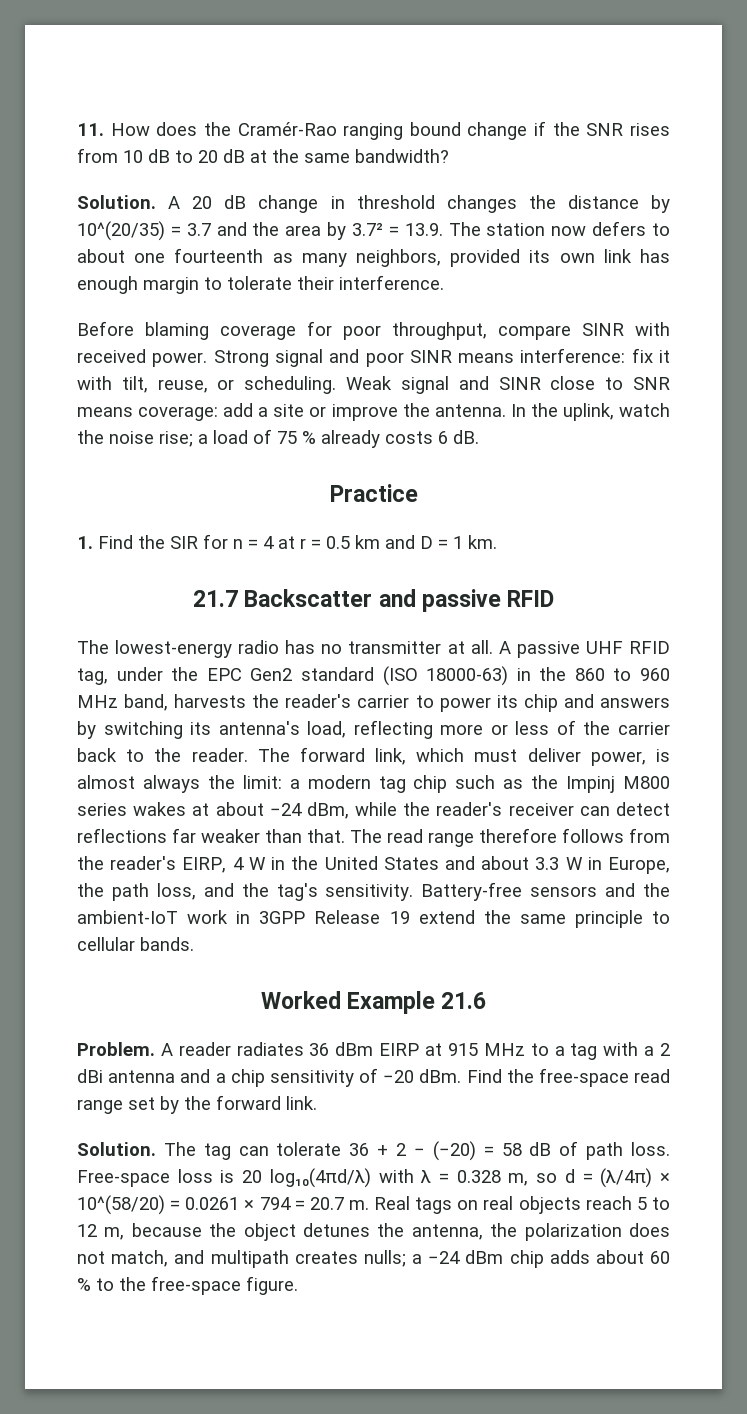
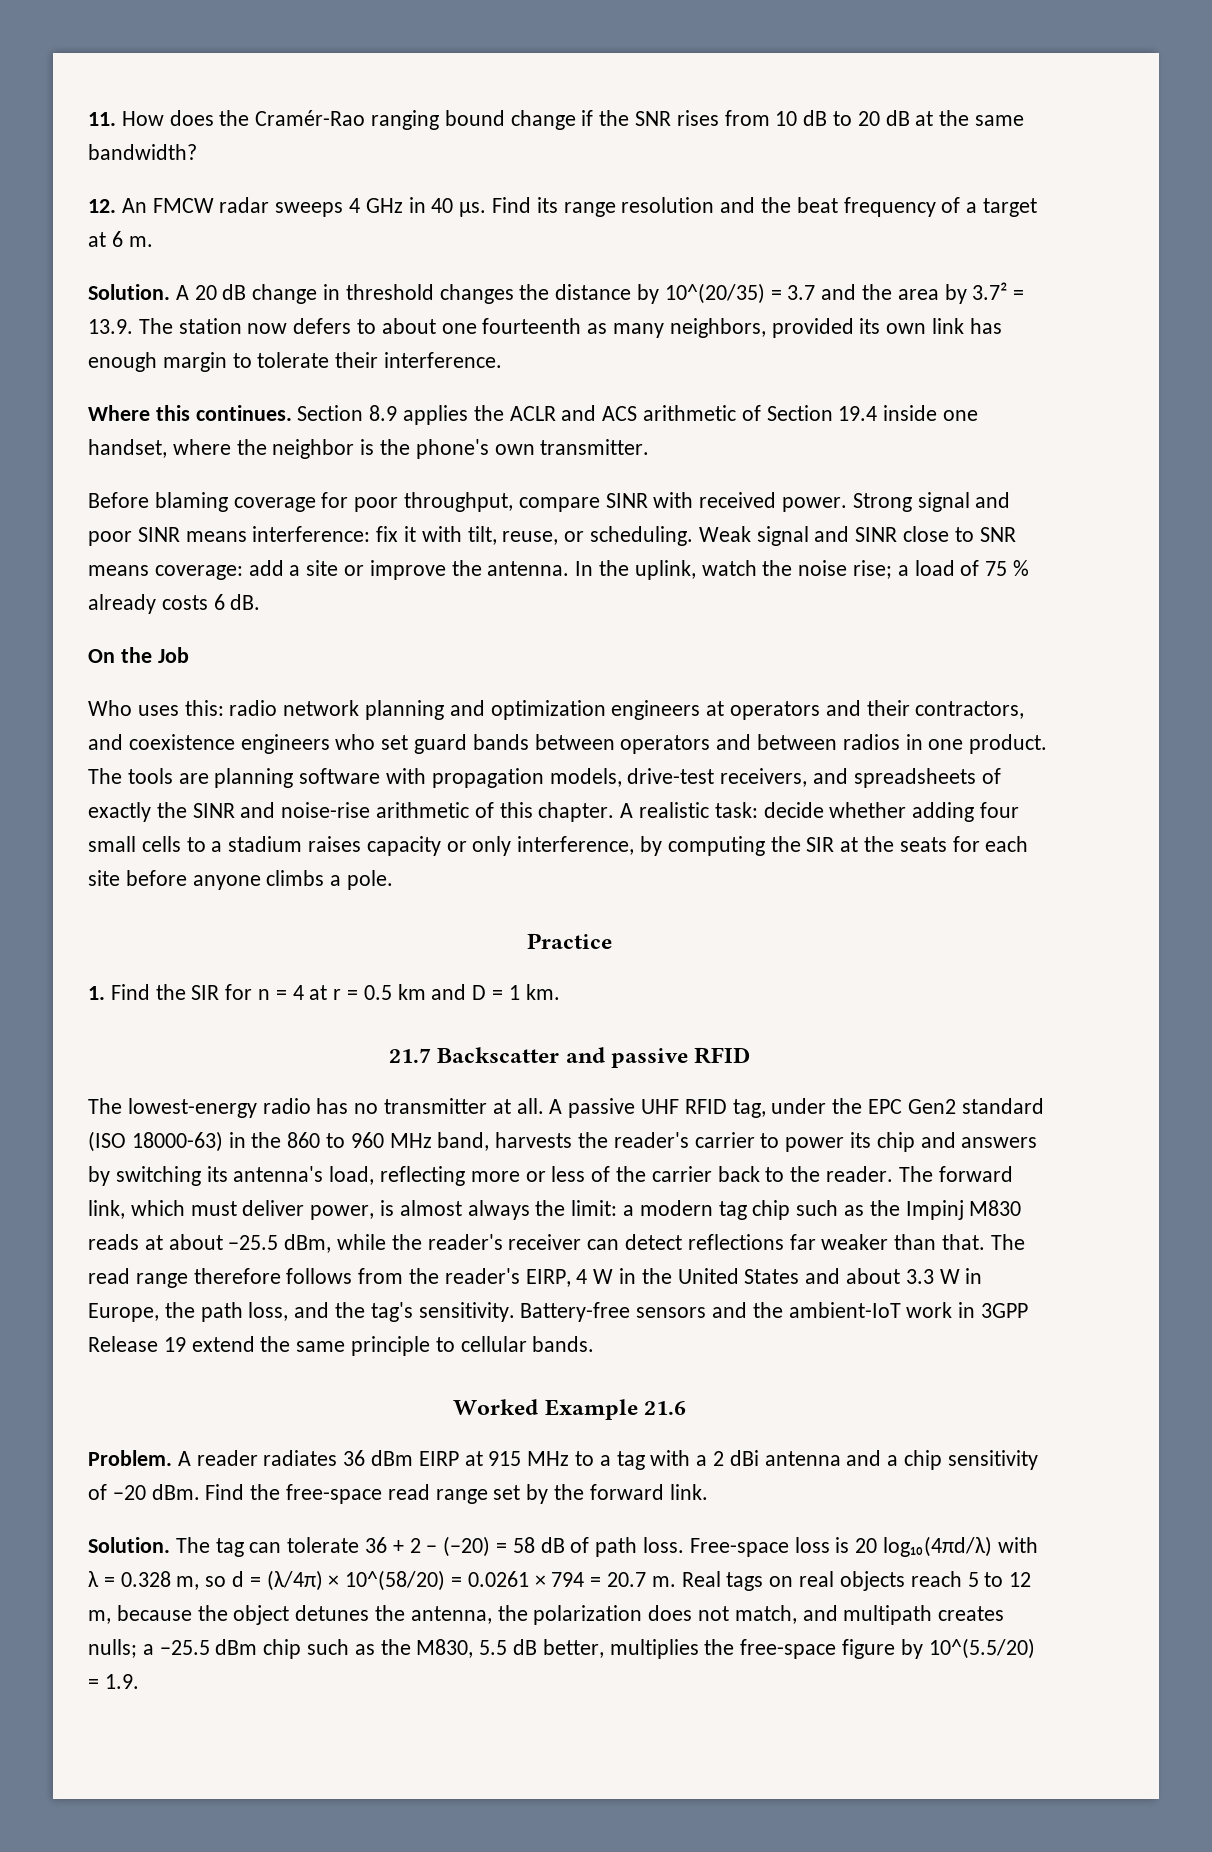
+ 12. An FMCW radar sweeps 4 GHz in 40 µs. Find its range resolution and the beat frequency of a target at 6 m.
+ Where this continues. Section 8.9 applies the ACLR and ACS arithmetic of Section 19.4 inside one handset, where the neighbor is the phone's own transmitter.
+ On the Job
+ Who uses this: radio network planning and optimization engineers at operators and their contractors, and coexistence engineers who set guard bands between operators and between radios in one product. The tools are planning software with propagation models, drive-test receivers, and spreadsheets of exactly the SINR and noise-rise arithmetic of this chapter. A realistic task: decide whether adding four small cells to a stadium raises capacity or only interference, by computing the SIR at the seats for each site before anyone climbs a pole.
- The forward link, which must deliver power, is almost always the limit: a modern tag chip such as the Impinj M800 series wakes at about −24 dBm, while the reader's receiver can detect reflections far weaker than that.
+ The forward link, which must deliver power, is almost always the limit: a modern tag chip such as the Impinj M830 reads at about −25.5 dBm, while the reader's receiver can detect reflections far weaker than that.
- Real tags on real objects reach 5 to 12 m, because the object detunes the antenna, the polarization does not match, and multipath creates nulls; a −24 dBm chip adds about 60 % to the free-space figure.
+ Real tags on real objects reach 5 to 12 m, because the object detunes the antenna, the polarization does not match, and multipath creates nulls; a −25.5 dBm chip such as the M830, 5.5 dB better, multiplies the free-space figure by 10^(5.5/20) = 1.9.

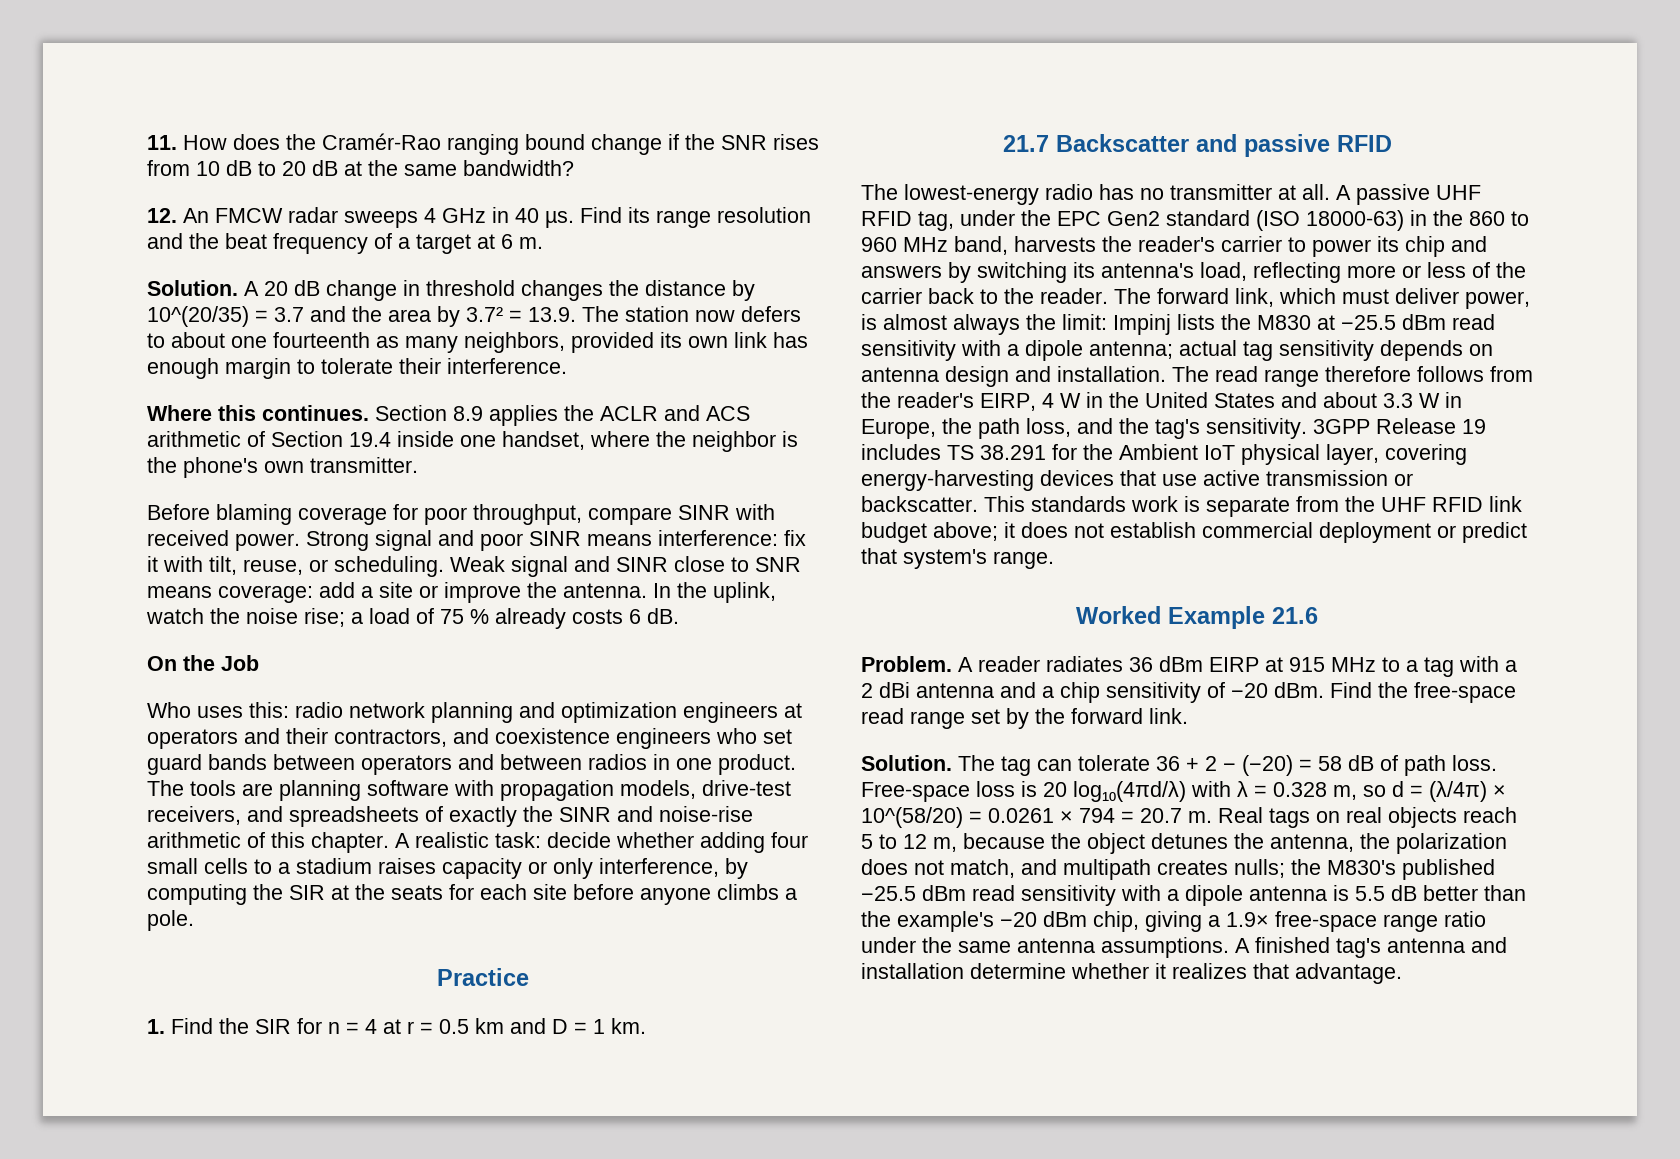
- The forward link, which must deliver power, is almost always the limit: a modern tag chip such as the Impinj M830 reads at about −25.5 dBm, while the reader's receiver can detect reflections far weaker than that.
+ The forward link, which must deliver power, is almost always the limit: Impinj lists the M830 at −25.5 dBm read sensitivity with a dipole antenna; actual tag sensitivity depends on antenna design and installation.
- Battery-free sensors and the ambient-IoT work in 3GPP Release 19 extend the same principle to cellular bands.
+ 3GPP Release 19 includes TS 38.291 for the Ambient IoT physical layer, covering energy-harvesting devices that use active transmission or backscatter. This standards work is separate from the UHF RFID link budget above; it does not establish commercial deployment or predict that system's range.
- Real tags on real objects reach 5 to 12 m, because the object detunes the antenna, the polarization does not match, and multipath creates nulls; a −25.5 dBm chip such as the M830, 5.5 dB better, multiplies the free-space figure by 10^(5.5/20) = 1.9.
+ Real tags on real objects reach 5 to 12 m, because the object detunes the antenna, the polarization does not match, and multipath creates nulls; the M830's published −25.5 dBm read sensitivity with a dipole antenna is 5.5 dB better than the example's −20 dBm chip, giving a 1.9× free-space range ratio under the same antenna assumptions. A finished tag's antenna and installation determine whether it realizes that advantage.

